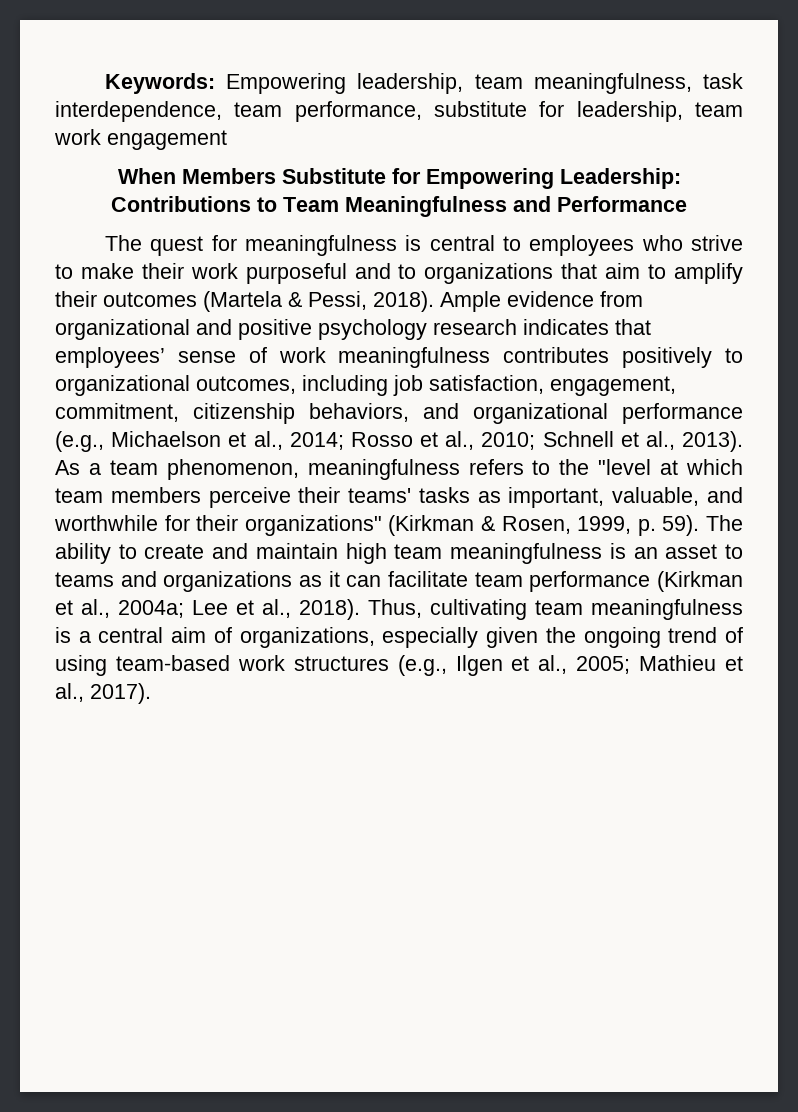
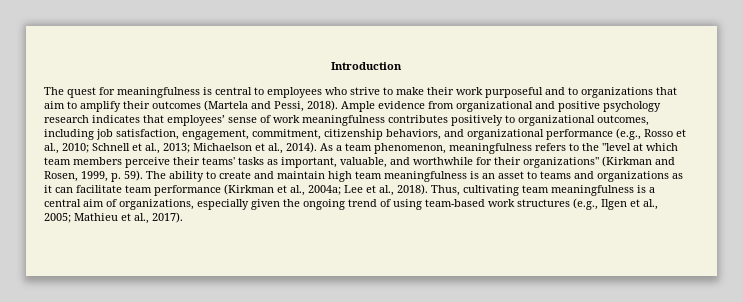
- Keywords: Empowering leadership, team meaningfulness, task interdependence, team performance, substitute for leadership, team work engagement
- When Members Substitute for Empowering Leadership: Contributions to Team Meaningfulness and Performance
+ Introduction
- The quest for meaningfulness is central to employees who strive to make their work purposeful and to organizations that aim to amplify their outcomes (Martela & Pessi, 2018).
+ The quest for meaningfulness is central to employees who strive to make their work purposeful and to organizations that aim to amplify their outcomes (Martela and Pessi, 2018).
- Ample evidence from organizational and positive psychology research indicates that employees’ sense of work meaningfulness contributes positively to organizational outcomes, including job satisfaction, engagement, commitment, citizenship behaviors, and organizational performance (e.g., Michaelson et al., 2014; Rosso et al., 2010; Schnell et al., 2013).
+ Ample evidence from organizational and positive psychology research indicates that employees’ sense of work meaningfulness contributes positively to organizational outcomes, including job satisfaction, engagement, commitment, citizenship behaviors, and organizational performance (e.g., Rosso et al., 2010; Schnell et al., 2013; Michaelson et al., 2014).
- As a team phenomenon, meaningfulness refers to the "level at which team members perceive their teams' tasks as important, valuable, and worthwhile for their organizations" (Kirkman & Rosen, 1999, p. 59).
+ As a team phenomenon, meaningfulness refers to the "level at which team members perceive their teams' tasks as important, valuable, and worthwhile for their organizations" (Kirkman and Rosen, 1999, p. 59).

